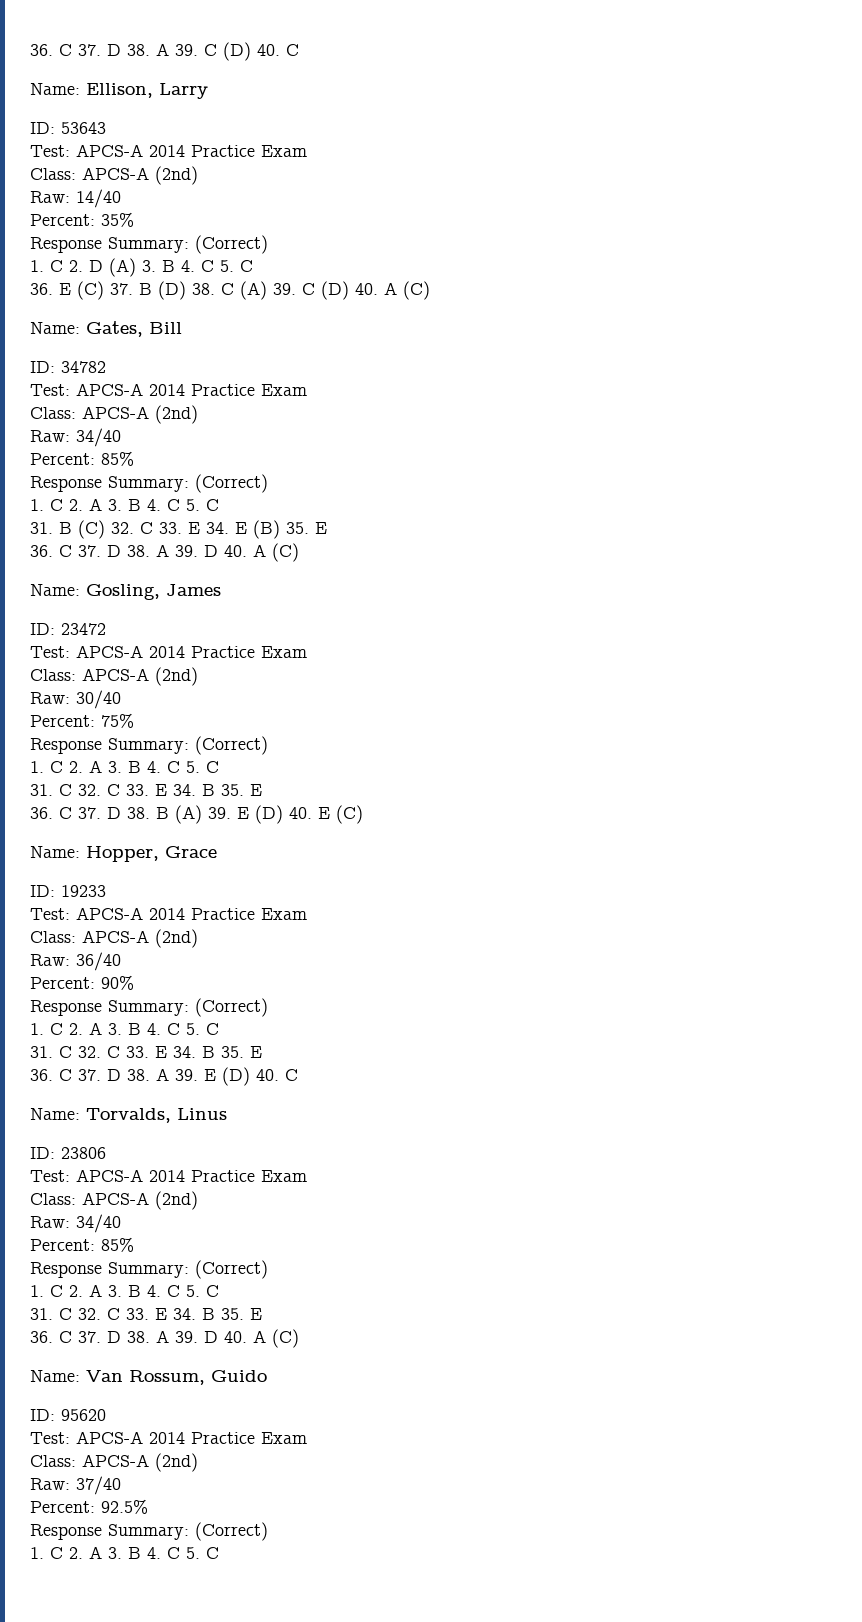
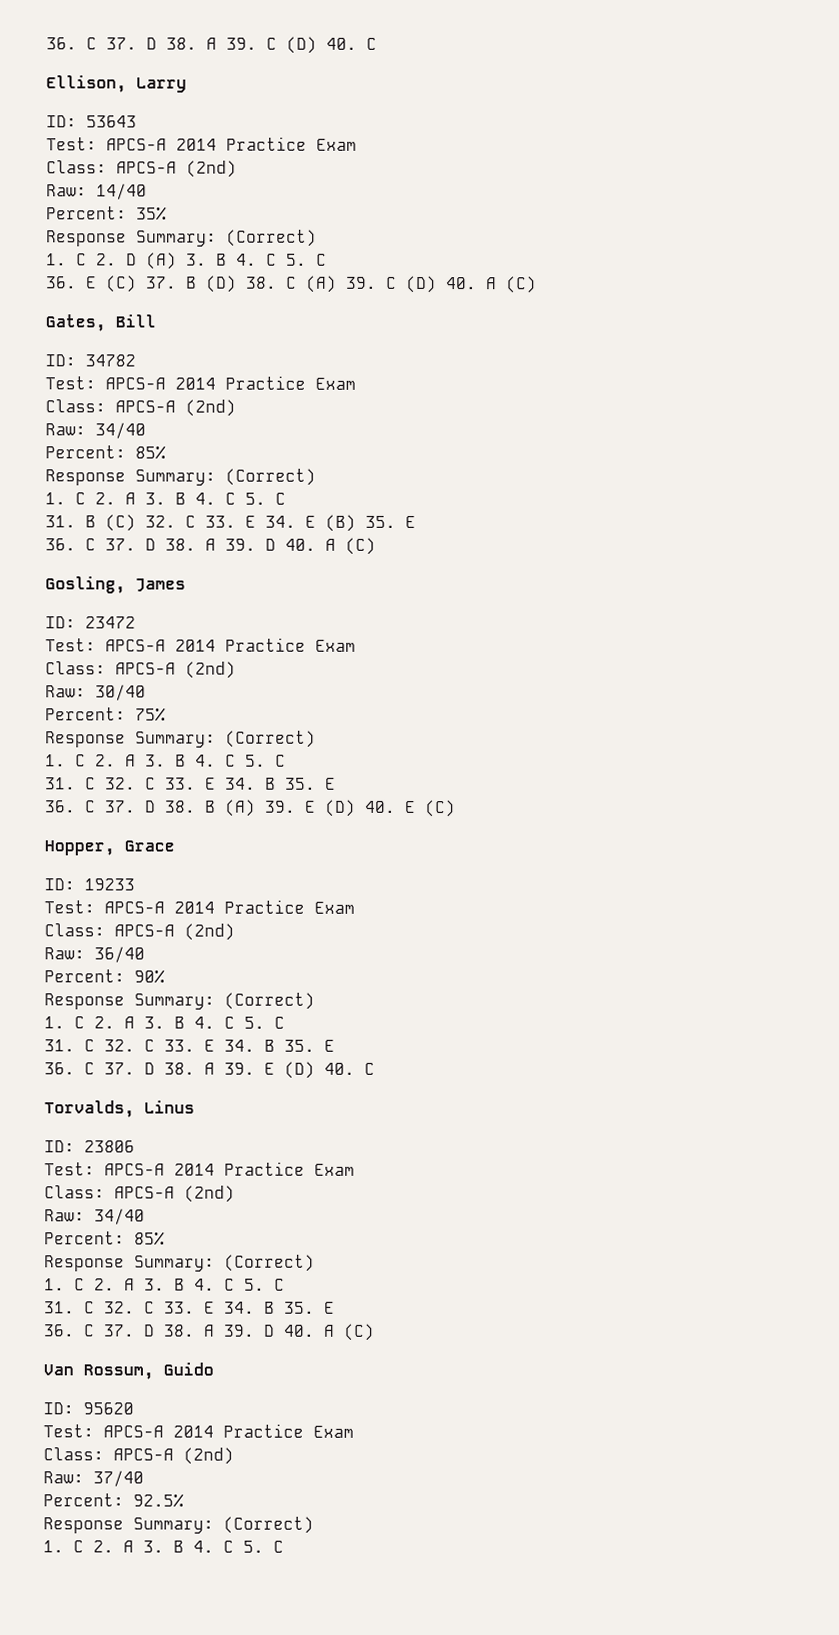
- Name: Ellison, Larry
+ Ellison, Larry
- Name: Gates, Bill
+ Gates, Bill
- Name: Gosling, James
+ Gosling, James
- Name: Hopper, Grace
+ Hopper, Grace
- Name: Torvalds, Linus
+ Torvalds, Linus
- Name: Van Rossum, Guido
+ Van Rossum, Guido

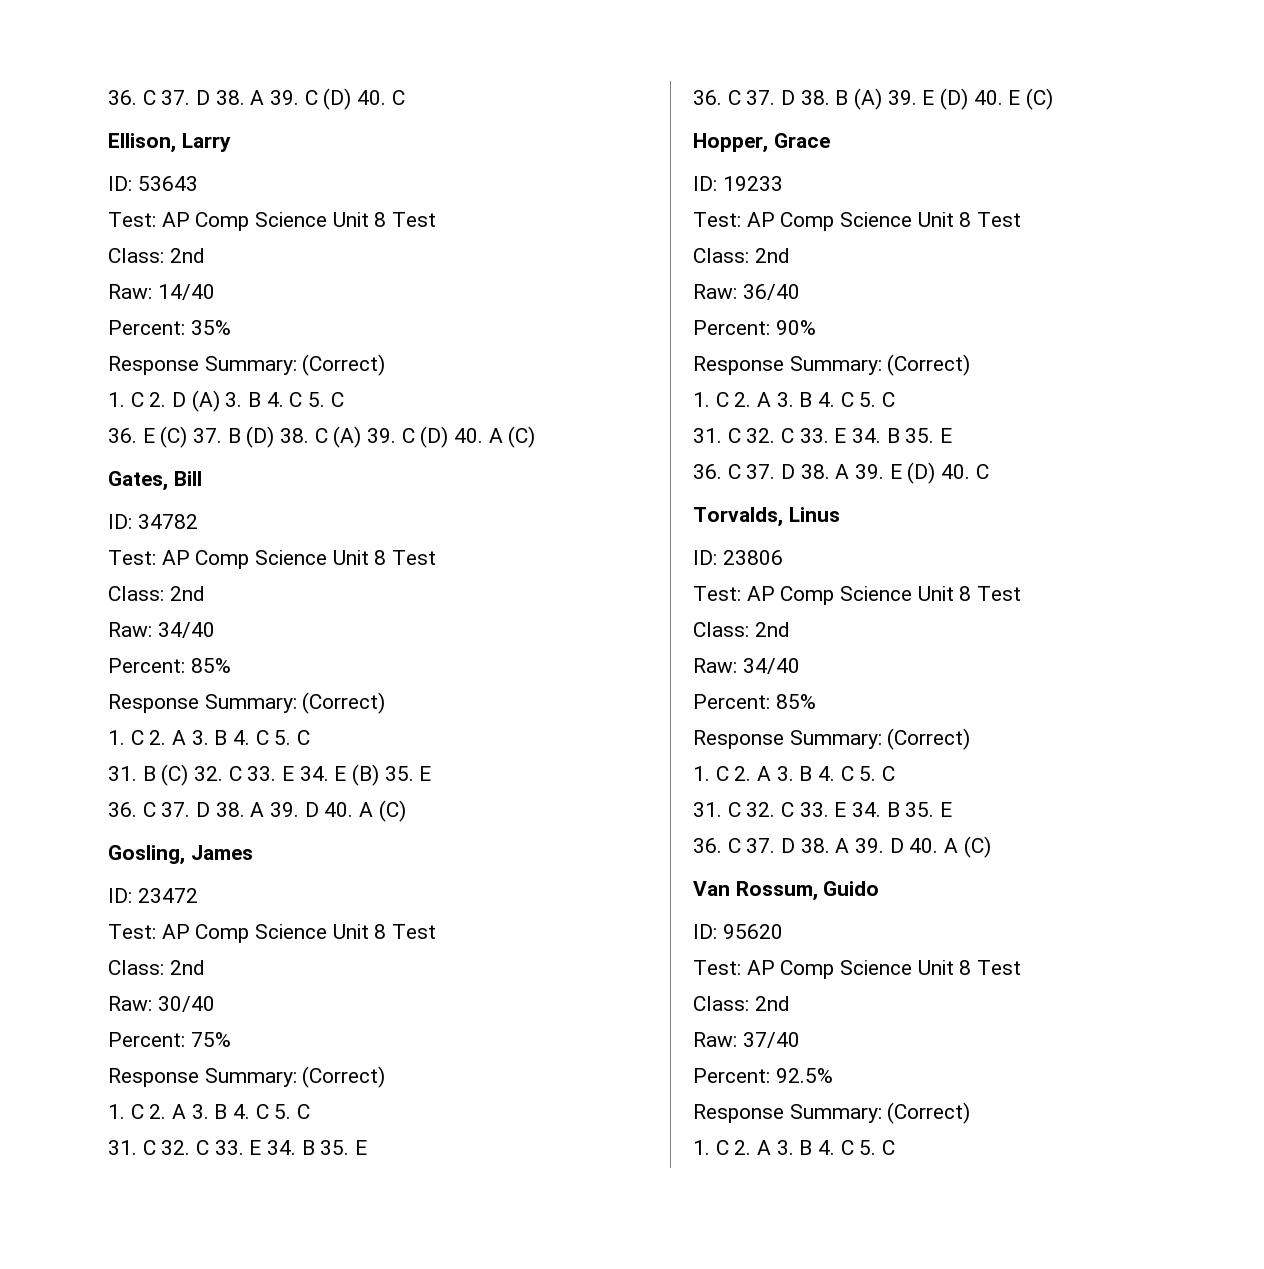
  ID: 53643
- Test: APCS-A 2014 Practice Exam
- Class: APCS-A (2nd)
+ Test: AP Comp Science Unit 8 Test
+ Class: 2nd
  ID: 34782
- Test: APCS-A 2014 Practice Exam
- Class: APCS-A (2nd)
+ Test: AP Comp Science Unit 8 Test
+ Class: 2nd
  ID: 23472
- Test: APCS-A 2014 Practice Exam
- Class: APCS-A (2nd)
+ Test: AP Comp Science Unit 8 Test
+ Class: 2nd
  ID: 19233
- Test: APCS-A 2014 Practice Exam
- Class: APCS-A (2nd)
+ Test: AP Comp Science Unit 8 Test
+ Class: 2nd
  ID: 23806
- Test: APCS-A 2014 Practice Exam
- Class: APCS-A (2nd)
+ Test: AP Comp Science Unit 8 Test
+ Class: 2nd
  ID: 95620
- Test: APCS-A 2014 Practice Exam
- Class: APCS-A (2nd)
+ Test: AP Comp Science Unit 8 Test
+ Class: 2nd

